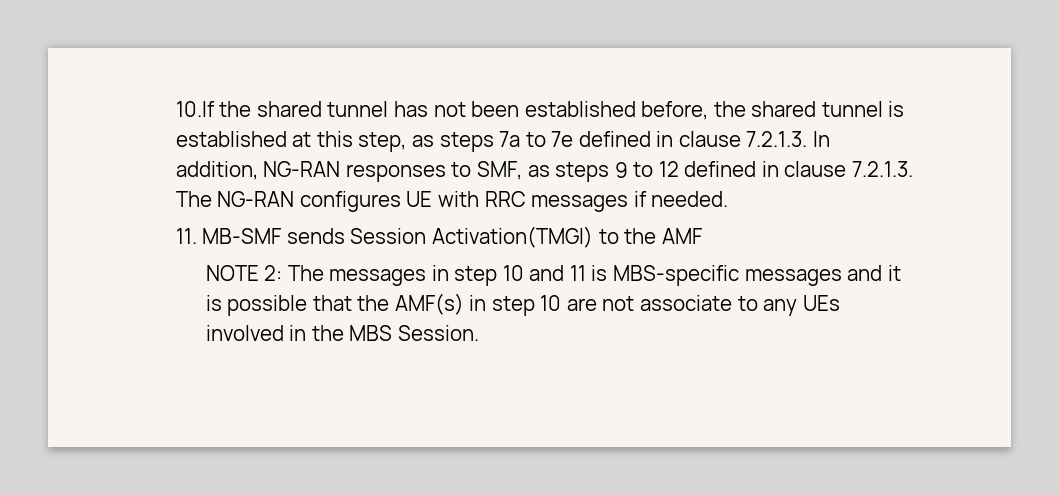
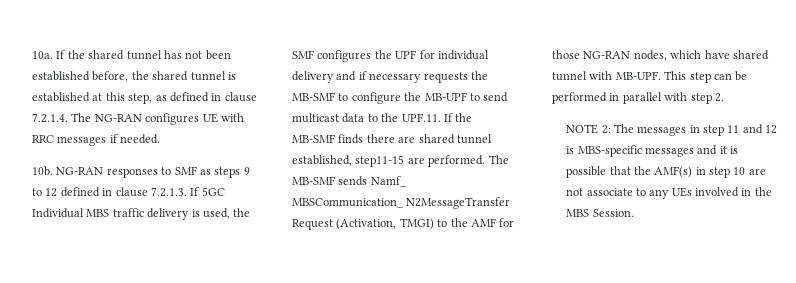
- 10.If the shared tunnel has not been established before, the shared tunnel is established at this step, as steps 7a to 7e defined in clause 7.2.1.3. In addition, NG-RAN responses to SMF, as steps 9 to 12 defined in clause 7.2.1.3. The NG-RAN configures UE with RRC messages if needed.
+ 10a. If the shared tunnel has not been established before, the shared tunnel is established at this step, as defined in clause 7.2.1.4. The NG-RAN configures UE with RRC messages if needed.
- 11. MB-SMF sends Session Activation(TMGI) to the AMF
+ 10b. NG-RAN responses to SMF as steps 9 to 12 defined in clause 7.2.1.3. If 5GC Individual MBS traffic delivery is used, the SMF configures the UPF for individual delivery and if necessary requests the MB-SMF to configure the MB-UPF to send multicast data to the UPF.11. If the MB-SMF finds there are shared tunnel established, step11-15 are performed. The MB-SMF sends Namf_ MBSCommunication_ N2MessageTransfer Request (Activation, TMGI) to the AMF for those NG-RAN nodes, which have shared tunnel with MB-UPF. This step can be performed in parallel with step 2.
- NOTE 2: The messages in step 10 and 11 is MBS-specific messages and it is possible that the AMF(s) in step 10 are not associate to any UEs involved in the MBS Session.
+ NOTE 2: The messages in step 11 and 12 is MBS-specific messages and it is possible that the AMF(s) in step 10 are not associate to any UEs involved in the MBS Session.

